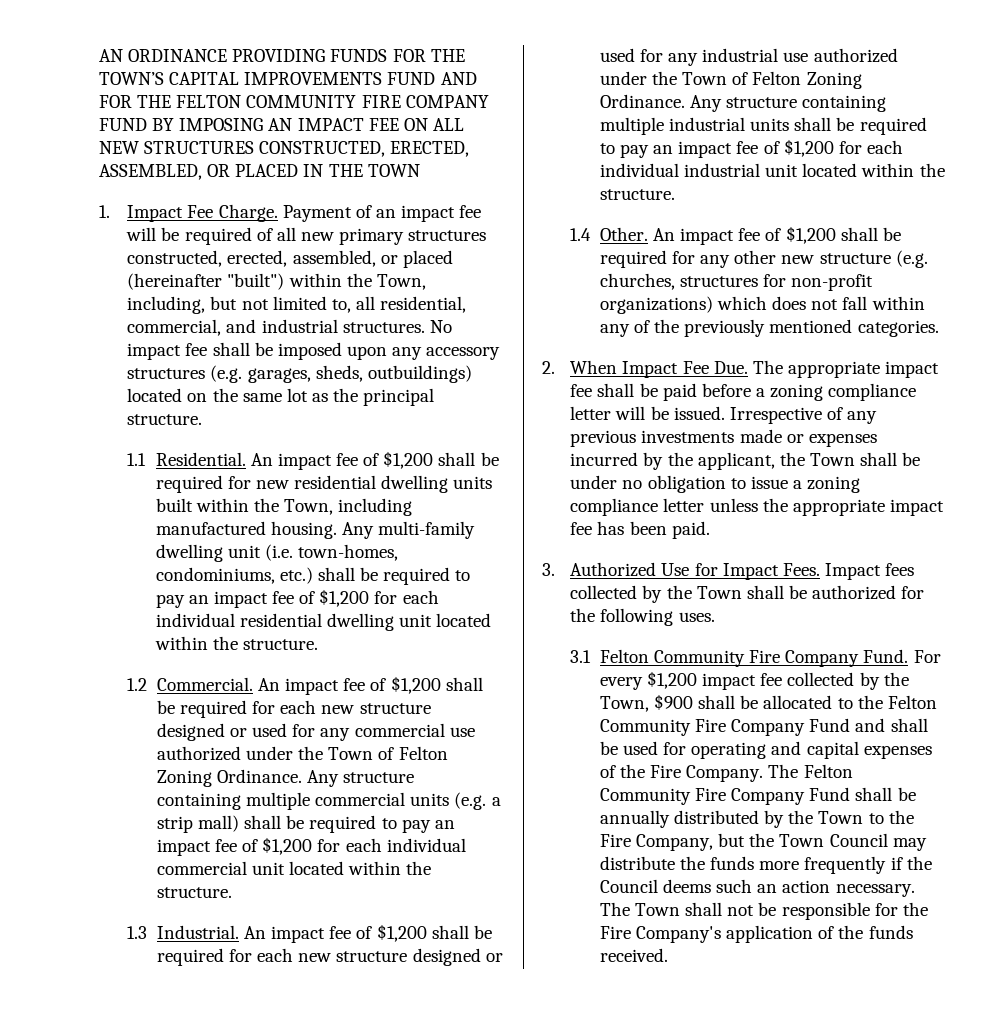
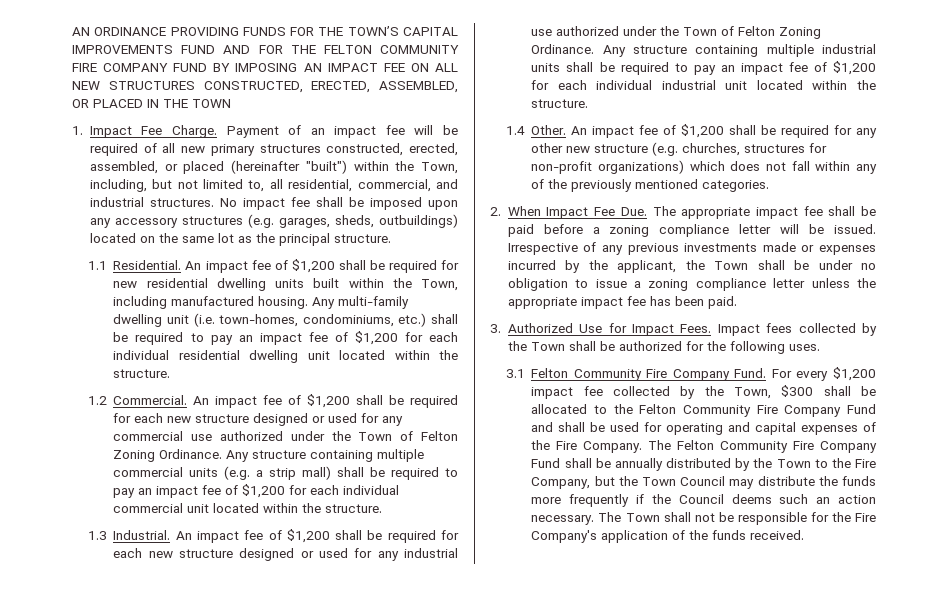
- For every $1,200 impact fee collected by the Town, $900 shall be allocated to the Felton Community Fire Company Fund and shall be used for operating and capital expenses of the Fire Company.
+ For every $1,200 impact fee collected by the Town, $300 shall be allocated to the Felton Community Fire Company Fund and shall be used for operating and capital expenses of the Fire Company.

